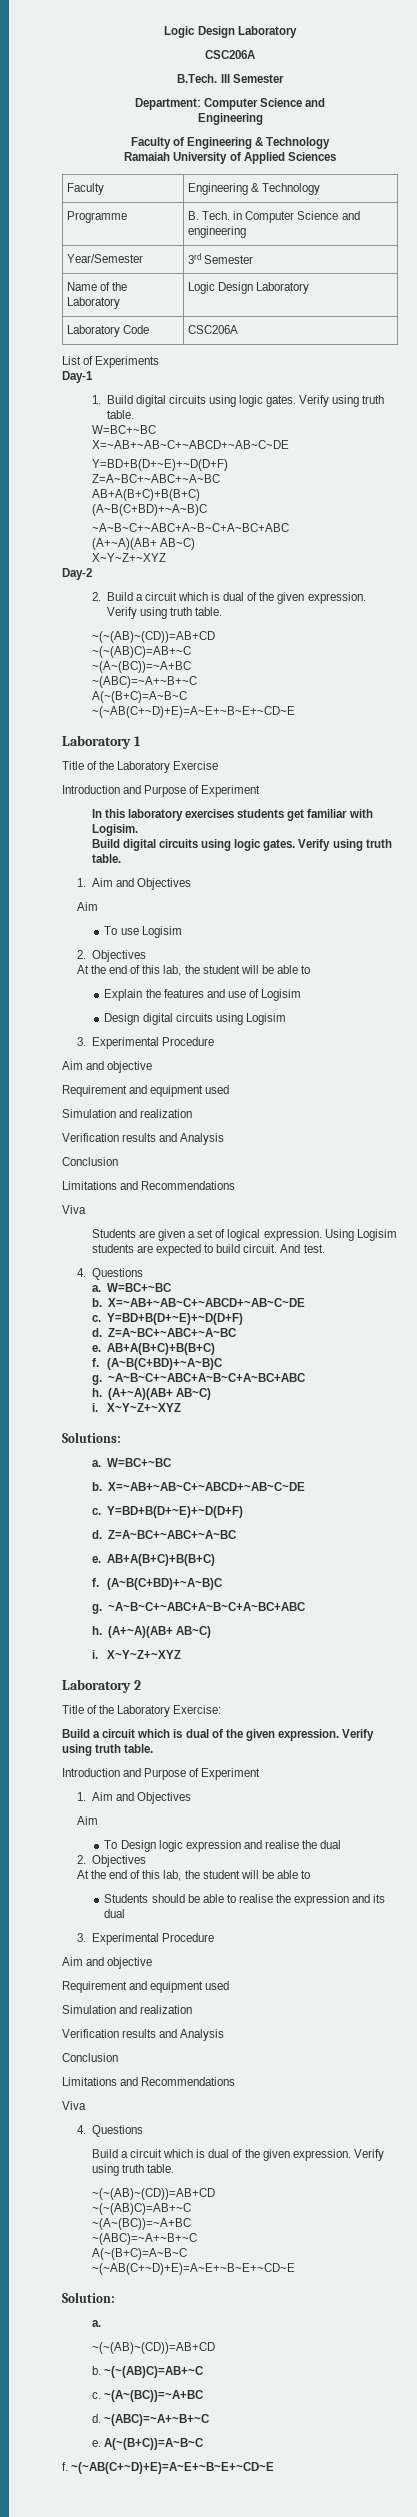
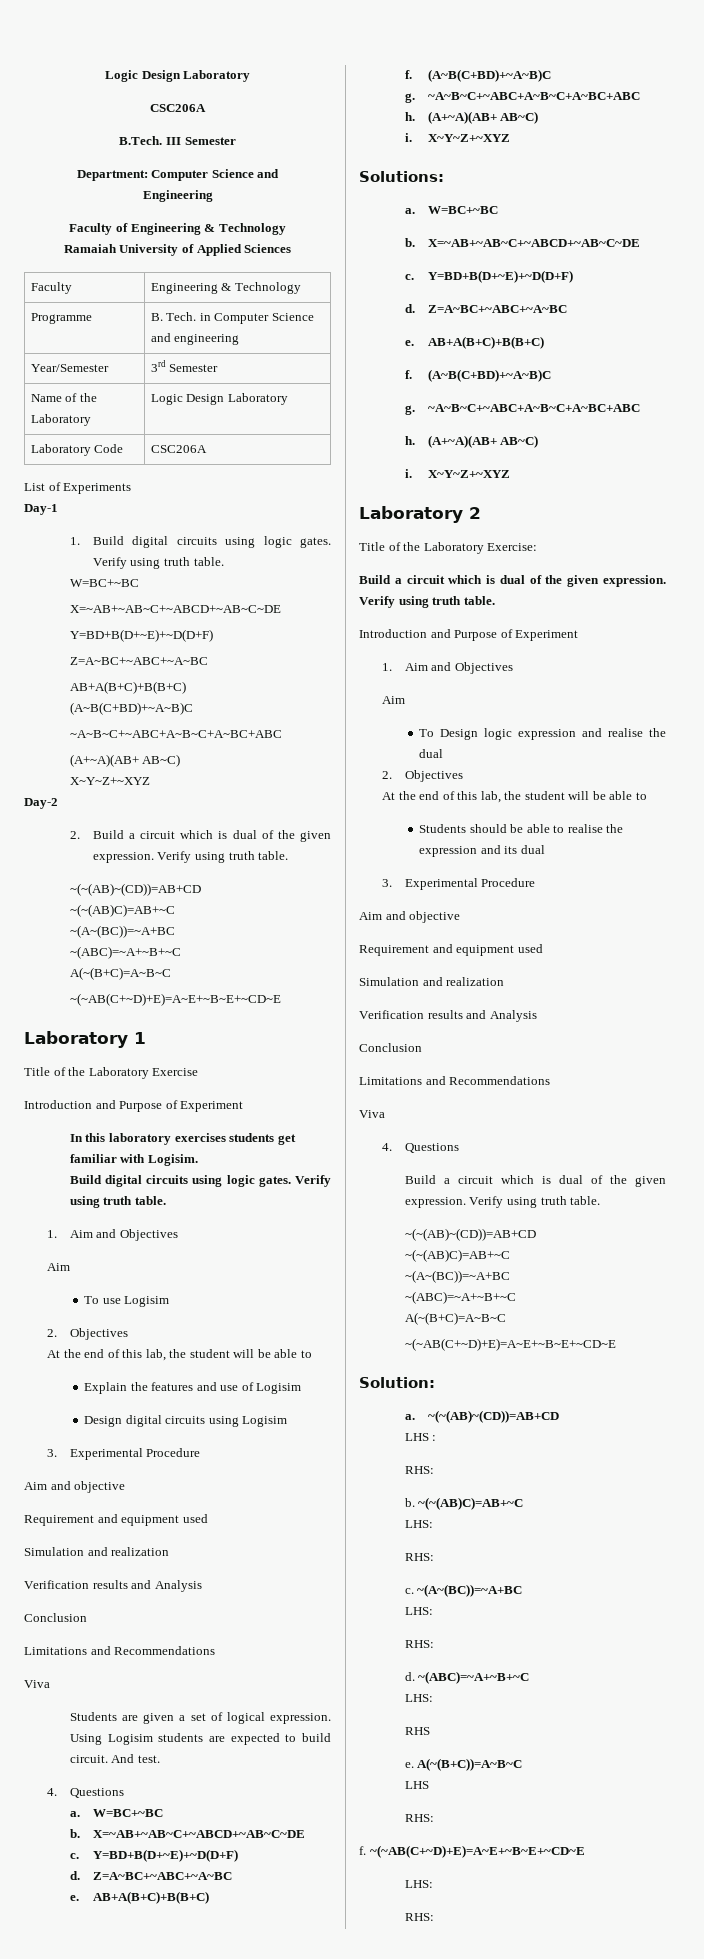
  Solution:
- a.
- ~(~(AB)~(CD))=AB+CD
+ a. ~(~(AB)~(CD))=AB+CD
+ LHS :
+ RHS:
  b. ~(~(AB)C)=AB+~C
+ LHS:
+ RHS:
  c. ~(A~(BC))=~A+BC
+ LHS:
+ RHS:
  d. ~(ABC)=~A+~B+~C
+ LHS:
+ RHS
  A(~(B+C))=A~B~C
+ LHS
+ RHS:
  f. ~(~AB(C+~D)+E)=A~E+~B~E+~CD~E
+ LHS:
+ RHS:

